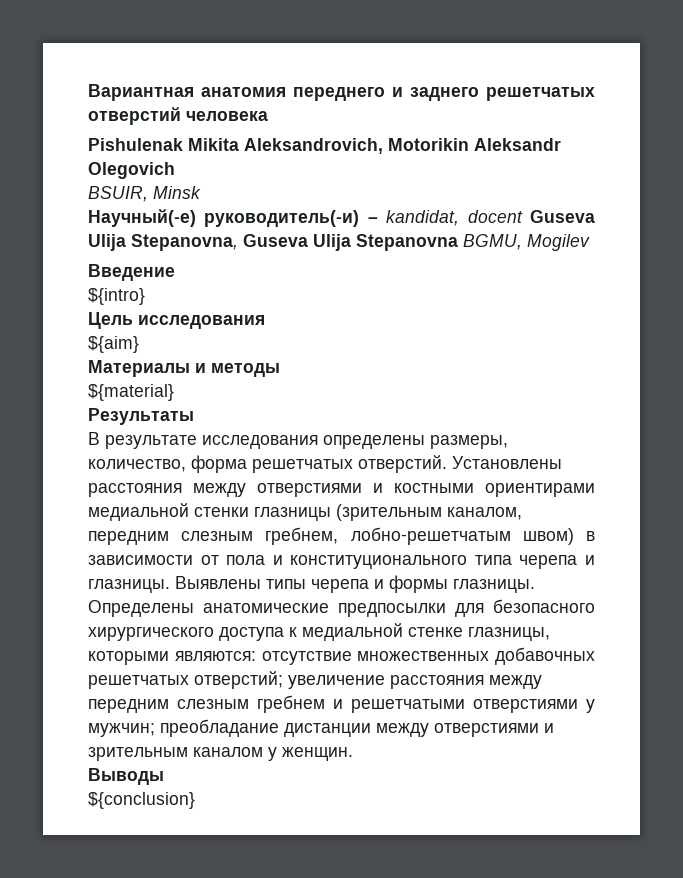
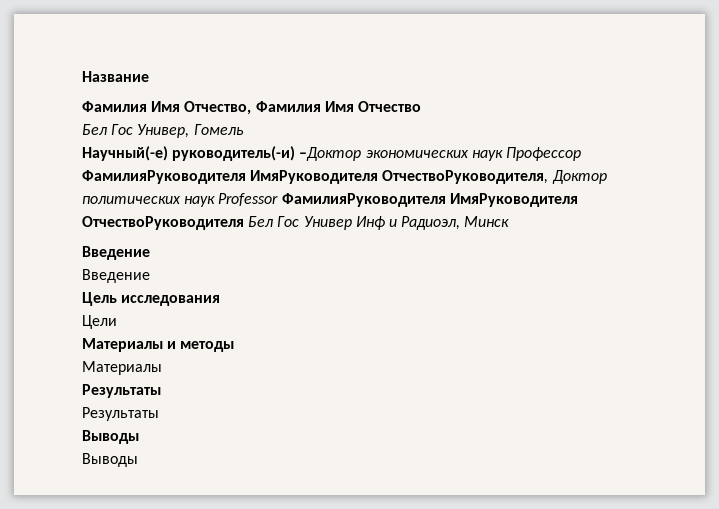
- Вариантная анатомия переднего и заднего решетчатых отверстий человека
- Pishulenak Mikita Aleksandrovich, Motorikin Aleksandr Olegovich
- BSUIR, Minsk
- Научный(-е) руководитель(-и) – kandidat, docent Guseva Ulija Stepanovna, Guseva Ulija Stepanovna BGMU, Mogilev
+ Название
+ Фамилия Имя Отчество, Фамилия Имя Отчество
+ Бел Гос Универ, Гомель
+ Научный(-е) руководитель(-и) –Доктор экономических наук Профессор ФамилияРуководителя ИмяРуководителя ОтчествоРуководителя, Доктор политических наук Professor ФамилияРуководителя ИмяРуководителя ОтчествоРуководителя Бел Гос Универ Инф и Радиоэл, Минск
  Введение
- ${intro}
+ Введение
- ${aim}
+ Цели
  Материалы и методы
- ${material}
+ Материалы
  Результаты
- В результате исследования определены размеры, количество, форма решетчатых отверстий. Установлены расстояния между отверстиями и костными ориентирами медиальной стенки глазницы (зрительным каналом, передним слезным гребнем, лобно-решетчатым швом) в зависимости от пола и конституционального типа черепа и глазницы. Выявлены типы черепа и формы глазницы. Определены анатомические предпосылки для безопасного хирургического доступа к медиальной стенке глазницы, которыми являются: отсутствие множественных добавочных решетчатых отверстий; увеличение расстояния между передним слезным гребнем и решетчатыми отверстиями у мужчин; преобладание дистанции между отверстиями и зрительным каналом у женщин.
+ Результаты
  Выводы
- ${conclusion}
+ Выводы

